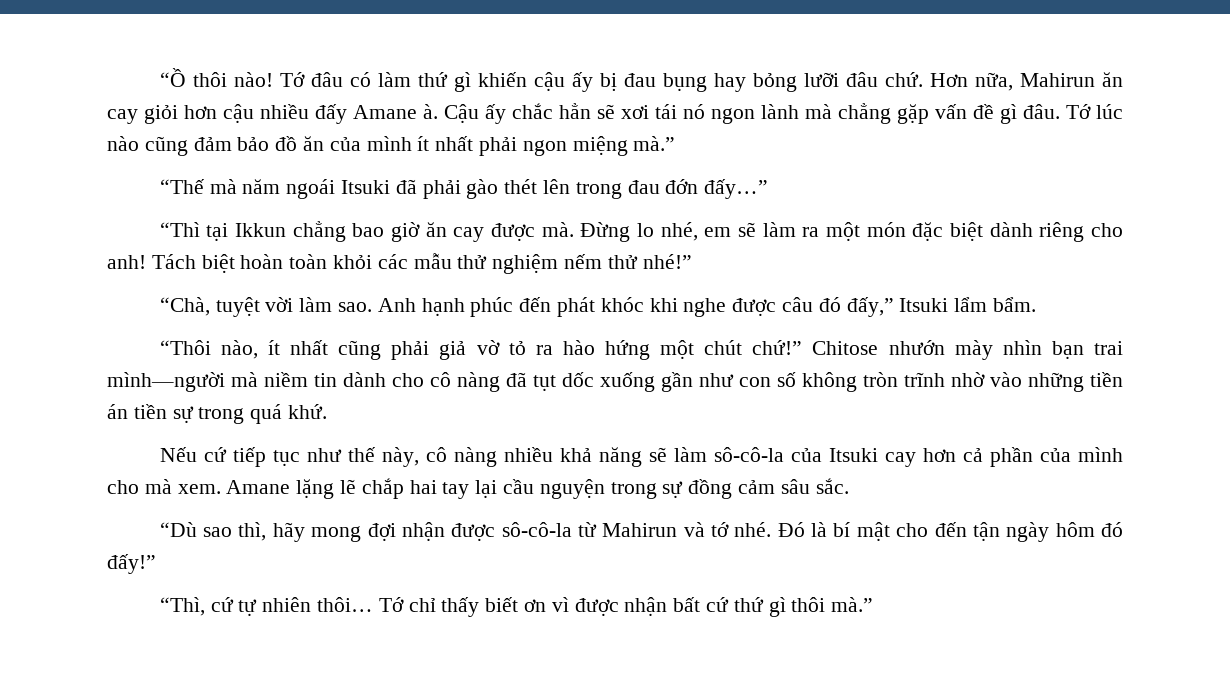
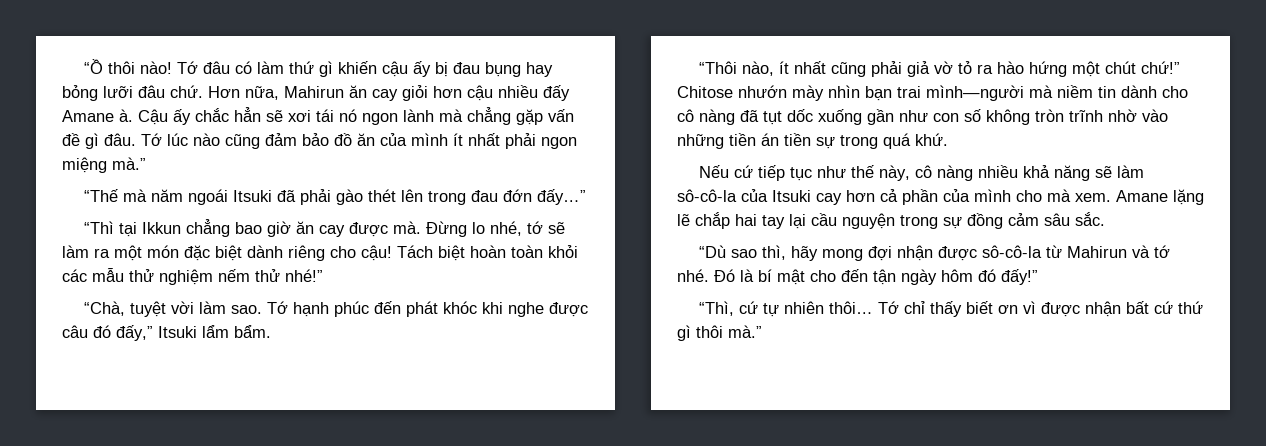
- Đừng lo nhé, em sẽ làm ra một món đặc biệt dành riêng cho anh!
+ Đừng lo nhé, tớ sẽ làm ra một món đặc biệt dành riêng cho cậu!
- Anh hạnh phúc đến phát khóc khi nghe được câu đó đấy,” Itsuki lẩm bẩm.
+ Tớ hạnh phúc đến phát khóc khi nghe được câu đó đấy,” Itsuki lẩm bẩm.

